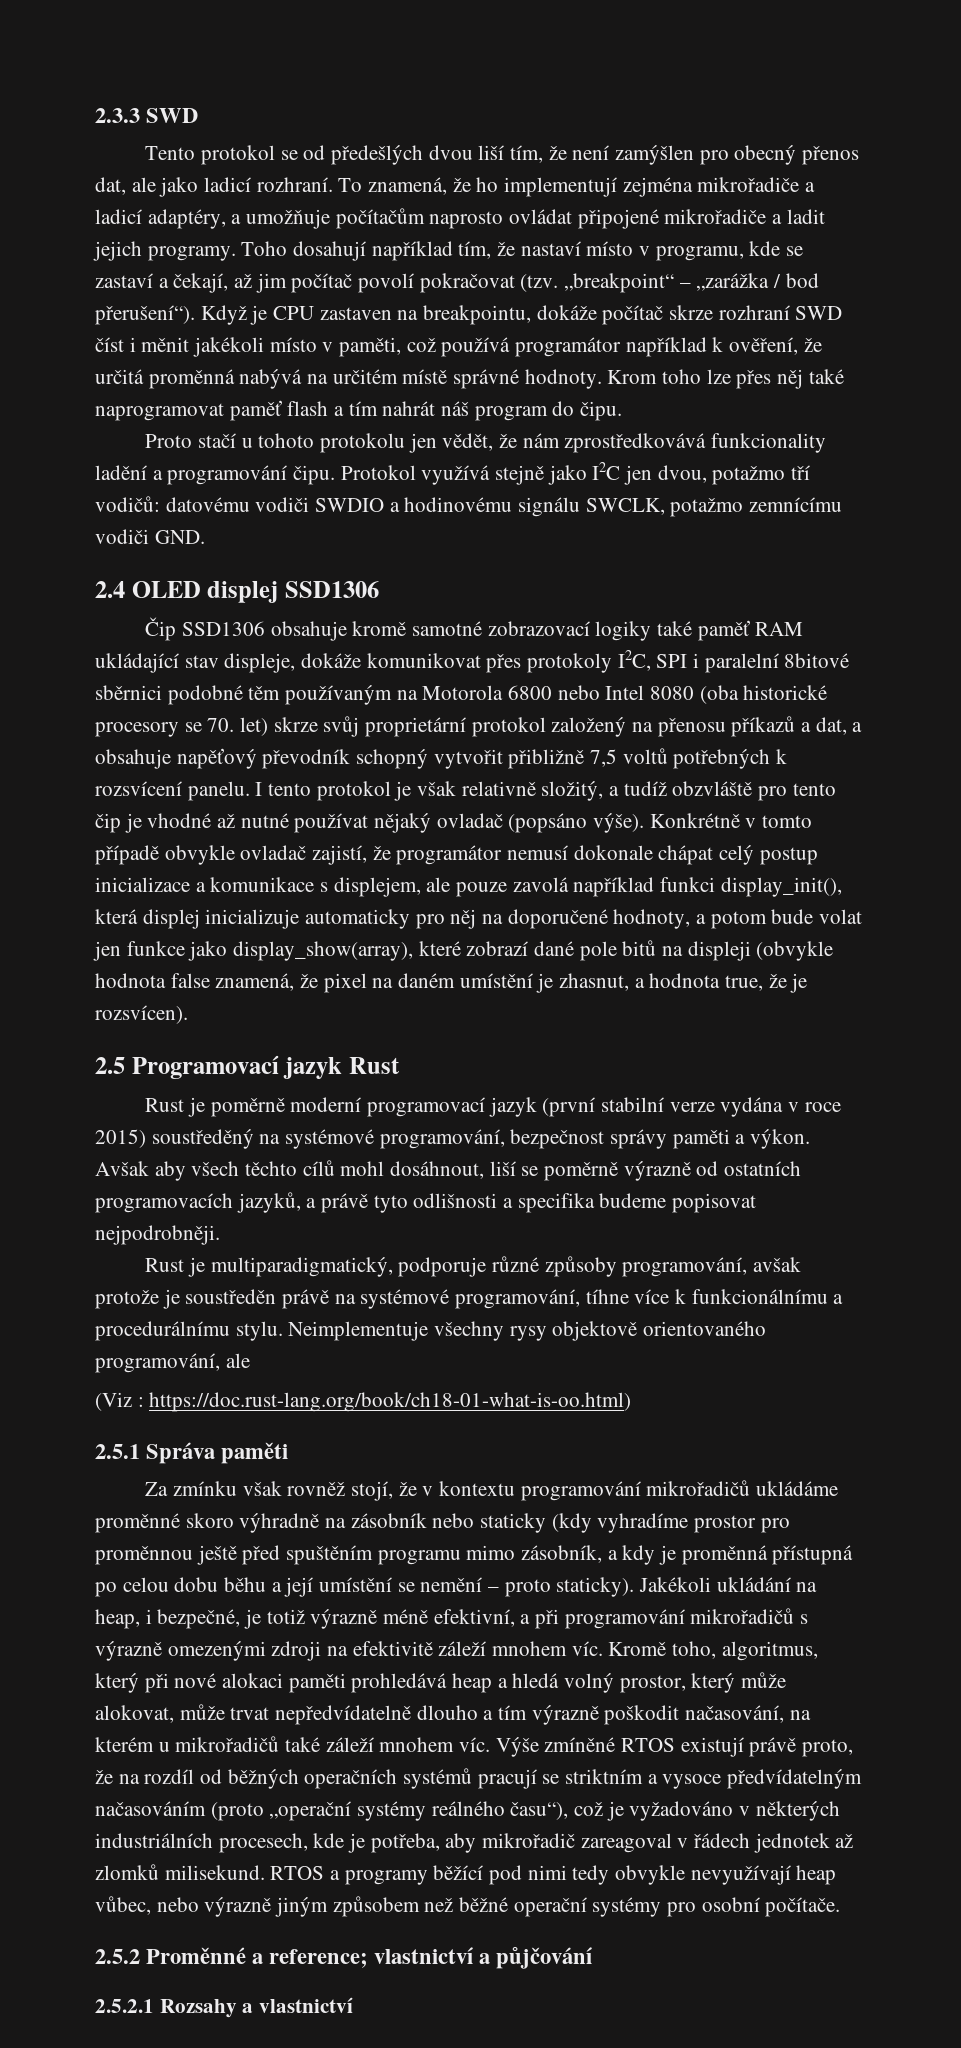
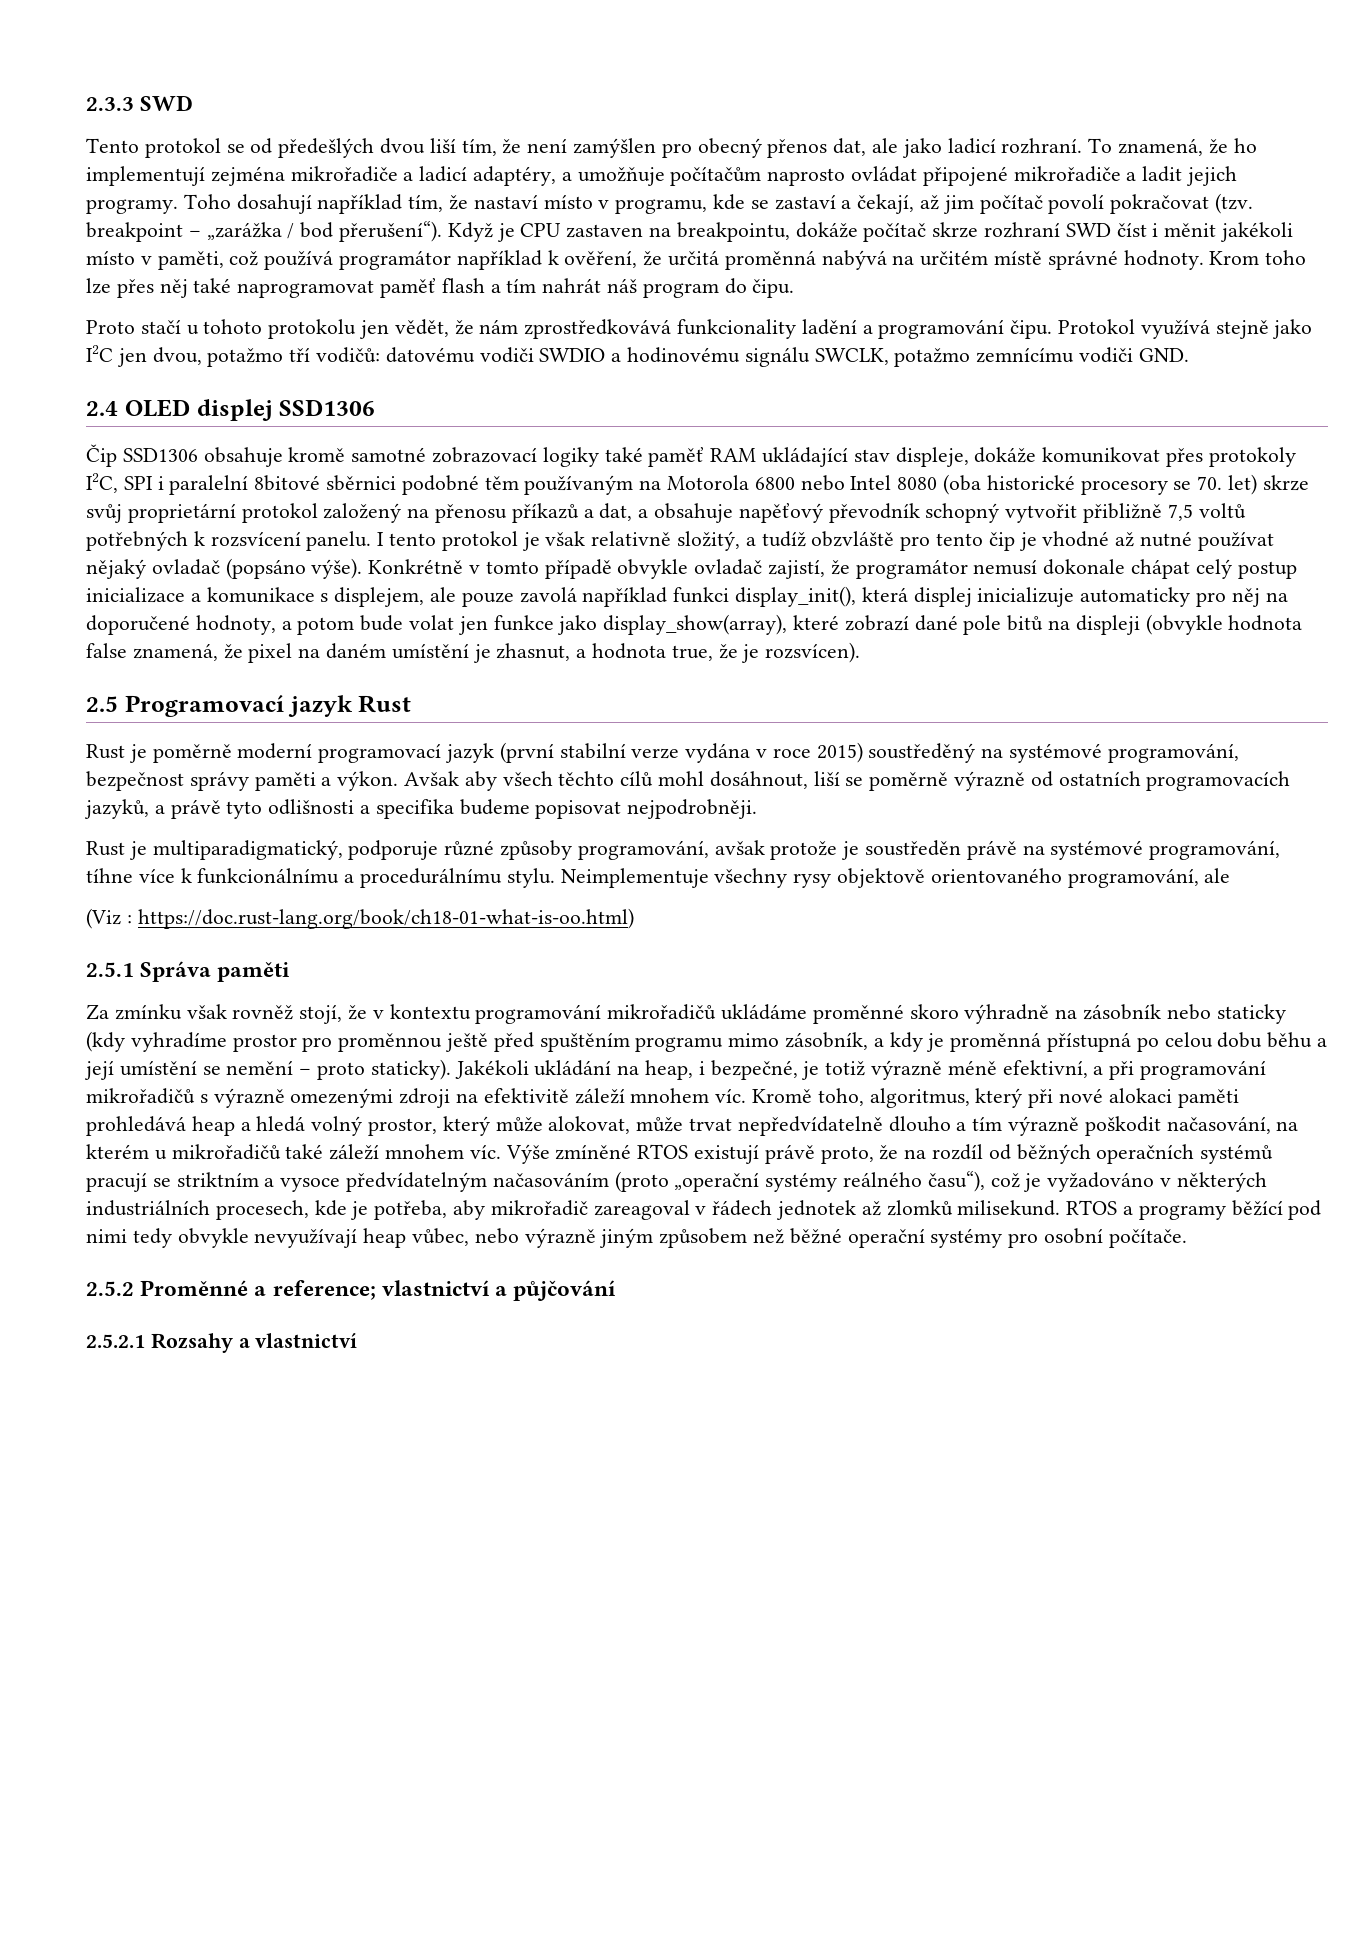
- Toho dosahují například tím, že nastaví místo v programu, kde se zastaví a čekají, až jim počítač povolí pokračovat (tzv. „breakpoint“ – „zarážka / bod přerušení“).
+ Toho dosahují například tím, že nastaví místo v programu, kde se zastaví a čekají, až jim počítač povolí pokračovat (tzv. breakpoint – „zarážka / bod přerušení“).

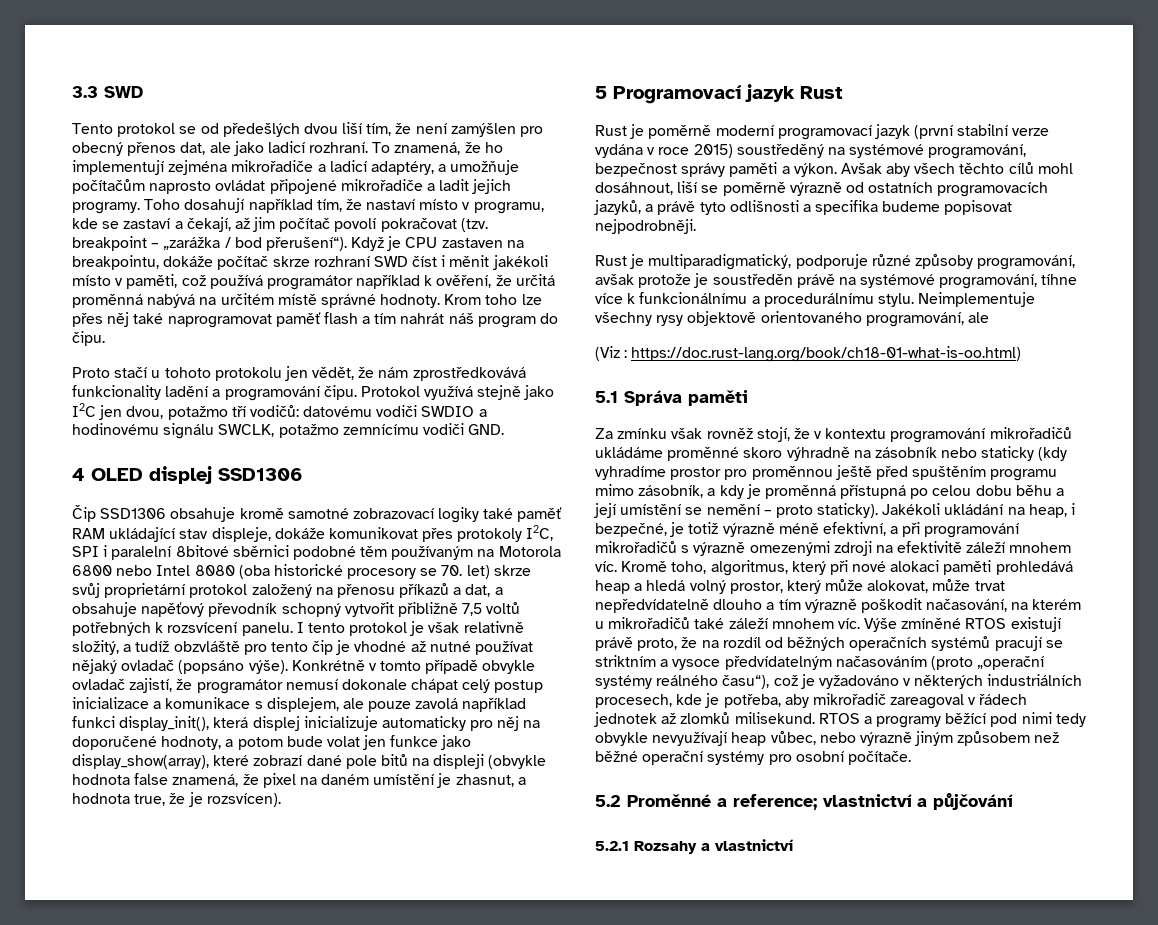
- 2.3.3 SWD
+ 3.3 SWD
- 2.4 OLED displej SSD1306
+ 4 OLED displej SSD1306
- 2.5 Programovací jazyk Rust
+ 5 Programovací jazyk Rust
- 2.5.1 Správa paměti
+ 5.1 Správa paměti
- 2.5.2 Proměnné a reference; vlastnictví a půjčování
+ 5.2 Proměnné a reference; vlastnictví a půjčování
- 2.5.2.1 Rozsahy a vlastnictví
+ 5.2.1 Rozsahy a vlastnictví

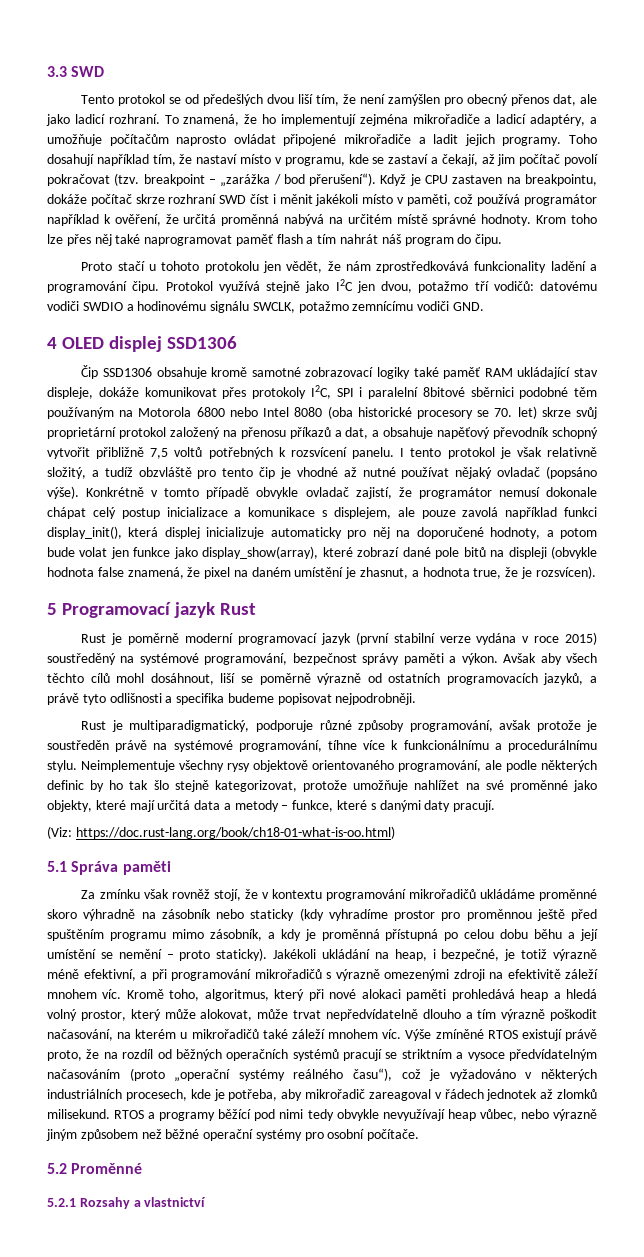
- Neimplementuje všechny rysy objektově orientovaného programování, ale
- (Viz : https://doc.rust-lang.org/book/ch18-01-what-is-oo.html)
+ Neimplementuje všechny rysy objektově orientovaného programování, ale podle některých definic by ho tak šlo stejně kategorizovat, protože umožňuje nahlížet na své proměnné jako objekty, které mají určitá data a metody – funkce, které s danými daty pracují.
+ (Viz: https://doc.rust-lang.org/book/ch18-01-what-is-oo.html)
- 5.2 Proměnné a reference; vlastnictví a půjčování
+ 5.2 Proměnné

